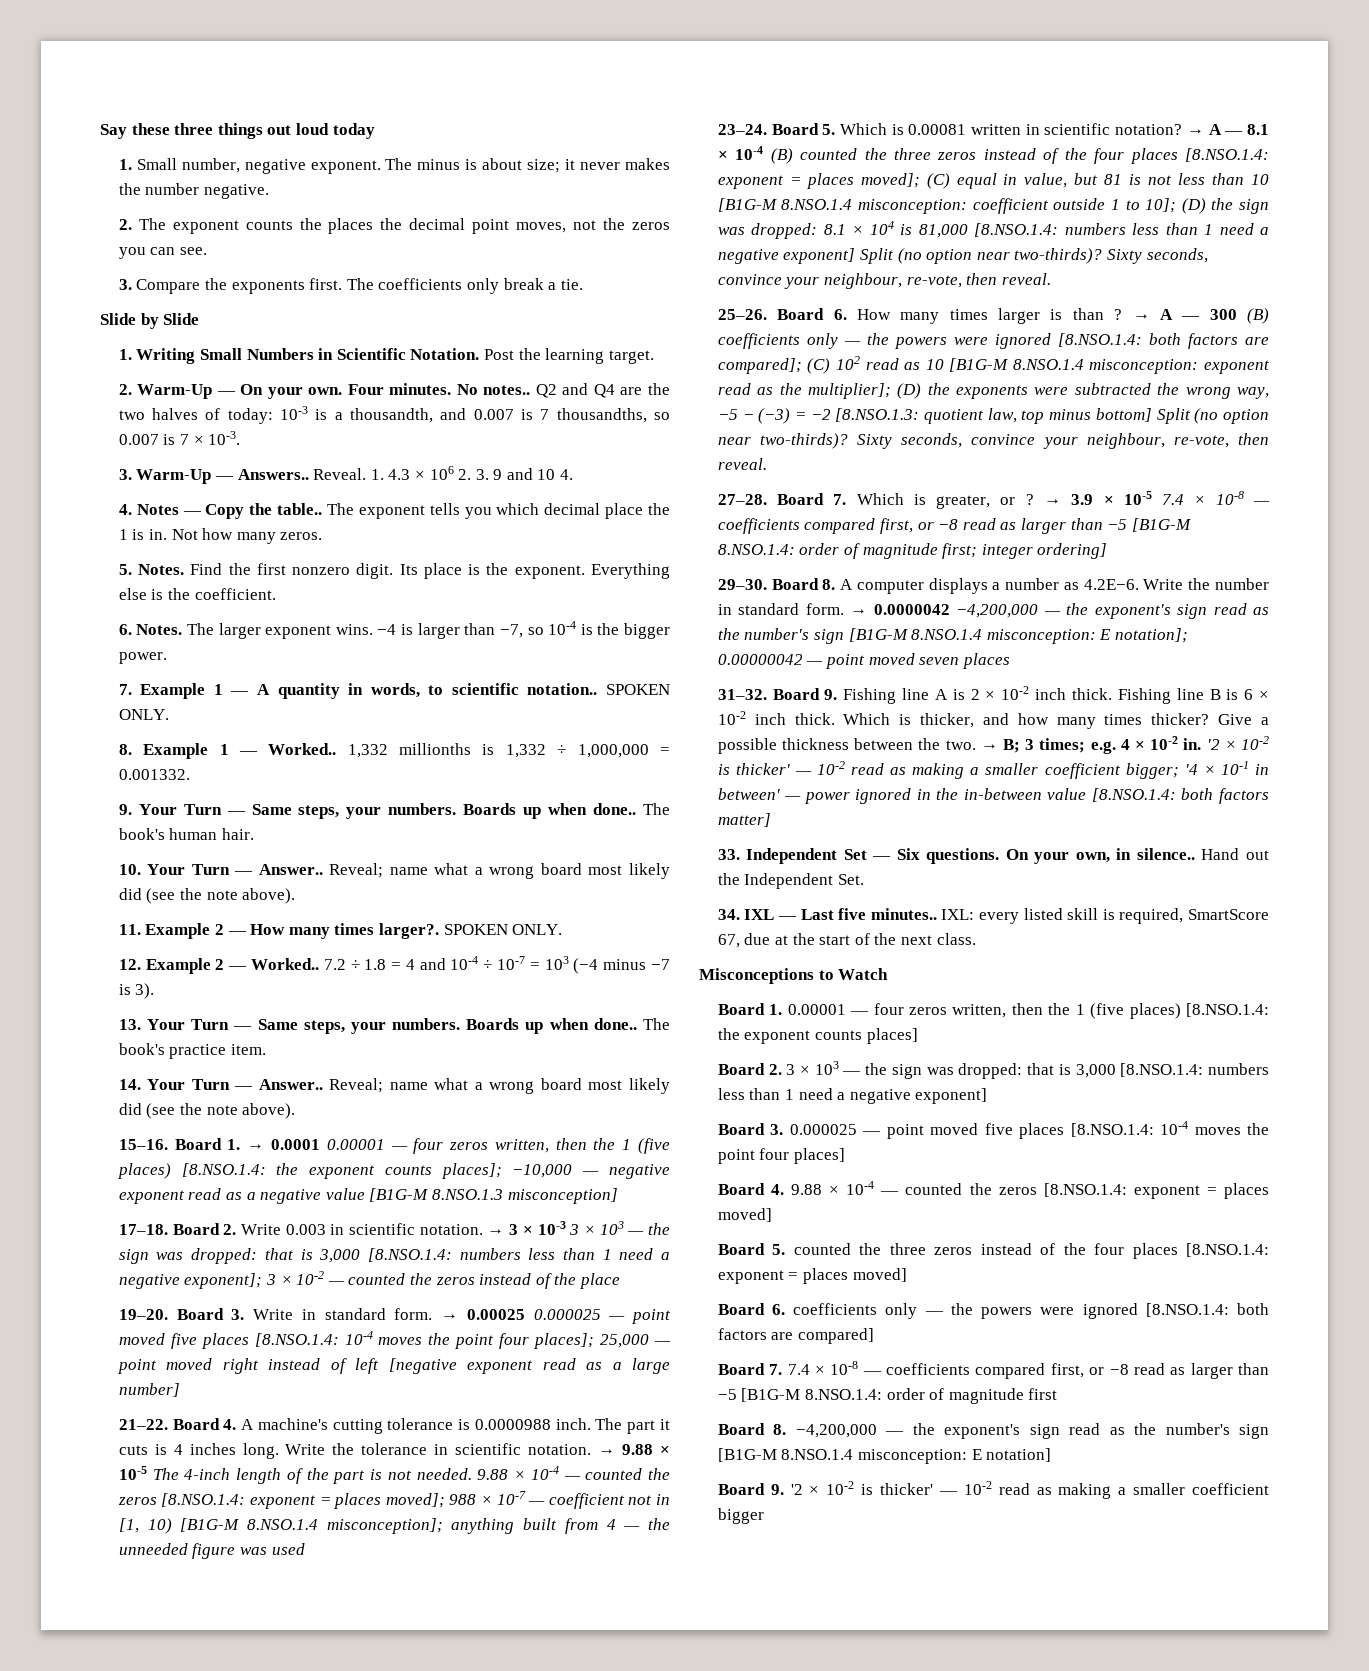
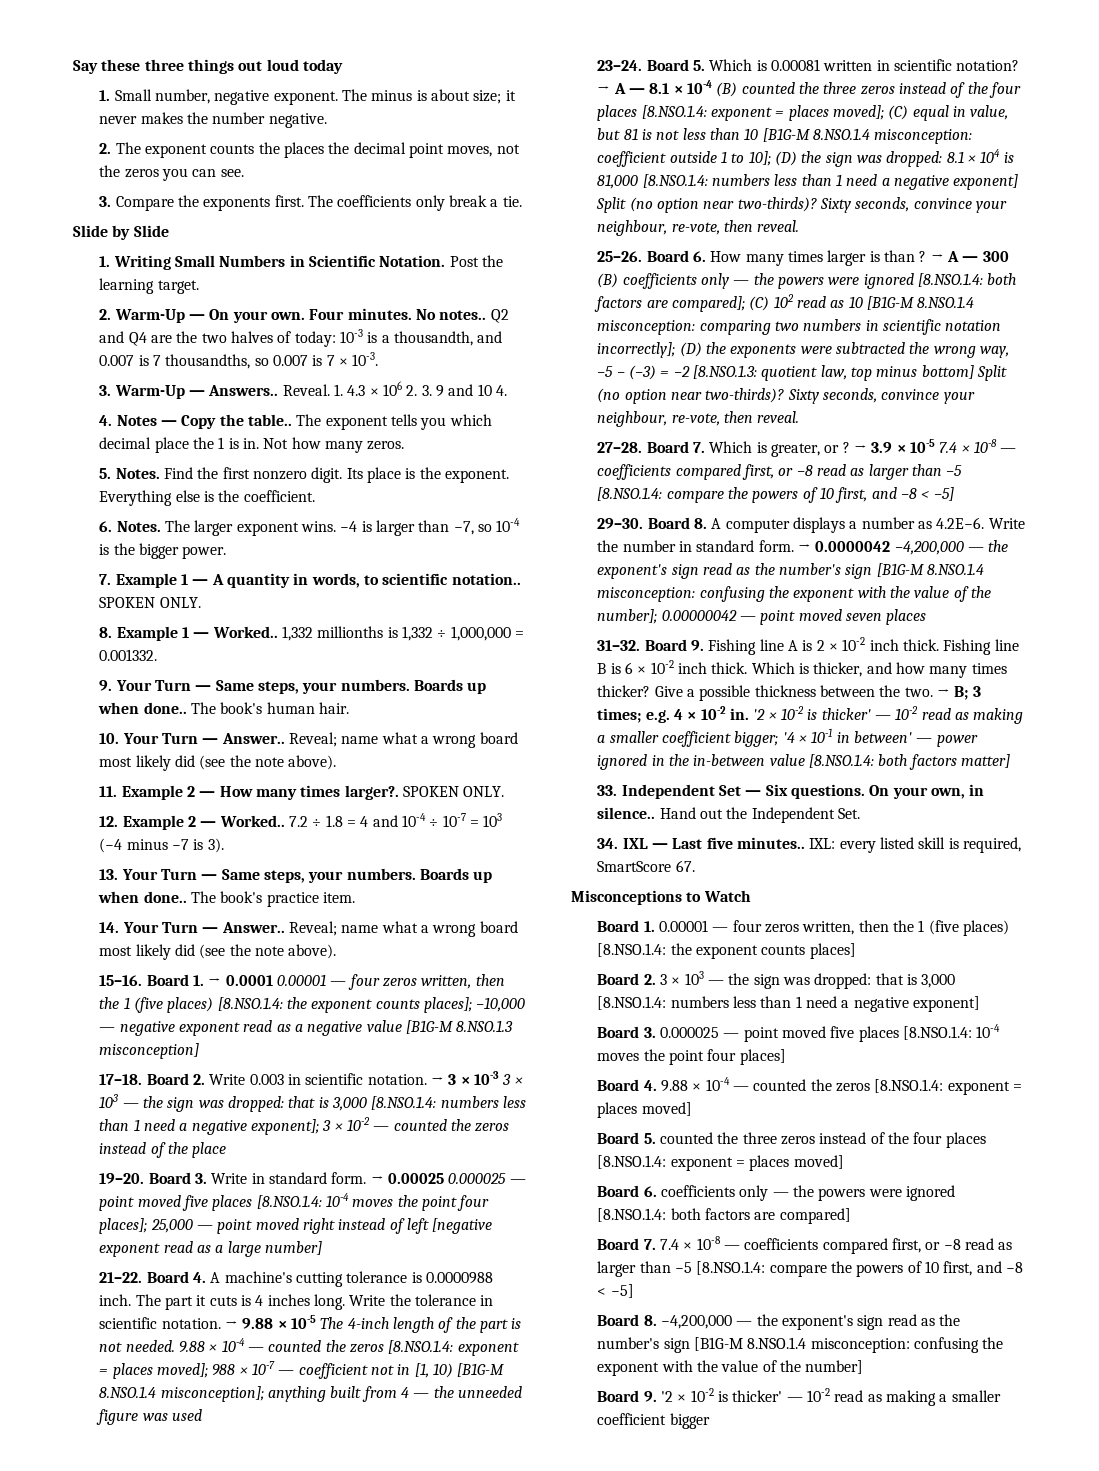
- → A — 300 (B) coefficients only — the powers were ignored [8.NSO.1.4: both factors are compared]; (C) 102 read as 10 [B1G-M 8.NSO.1.4 misconception: exponent read as the multiplier]; (D) the exponents were subtracted the wrong way, −5 − (−3) = −2 [8.NSO.1.3: quotient law, top minus bottom] Split (no option near two-thirds)?
+ → A — 300 (B) coefficients only — the powers were ignored [8.NSO.1.4: both factors are compared]; (C) 102 read as 10 [B1G-M 8.NSO.1.4 misconception: comparing two numbers in scientific notation incorrectly]; (D) the exponents were subtracted the wrong way, −5 − (−3) = −2 [8.NSO.1.3: quotient law, top minus bottom] Split (no option near two-thirds)?
- → 3.9 × 10-5 7.4 × 10-8 — coefficients compared first, or −8 read as larger than −5 [B1G-M 8.NSO.1.4: order of magnitude first; integer ordering]
+ → 3.9 × 10-5 7.4 × 10-8 — coefficients compared first, or −8 read as larger than −5 [8.NSO.1.4: compare the powers of 10 first, and −8 < −5]
- → 0.0000042 −4,200,000 — the exponent's sign read as the number's sign [B1G-M 8.NSO.1.4 misconception: E notation]; 0.00000042 — point moved seven places
+ → 0.0000042 −4,200,000 — the exponent's sign read as the number's sign [B1G-M 8.NSO.1.4 misconception: confusing the exponent with the value of the number]; 0.00000042 — point moved seven places
- IXL: every listed skill is required, SmartScore 67, due at the start of the next class.
+ IXL: every listed skill is required, SmartScore 67.
- Board 7. 7.4 × 10-8 — coefficients compared first, or −8 read as larger than −5 [B1G-M 8.NSO.1.4: order of magnitude first
+ Board 7. 7.4 × 10-8 — coefficients compared first, or −8 read as larger than −5 [8.NSO.1.4: compare the powers of 10 first, and −8 < −5]
- Board 8. −4,200,000 — the exponent's sign read as the number's sign [B1G-M 8.NSO.1.4 misconception: E notation]
+ Board 8. −4,200,000 — the exponent's sign read as the number's sign [B1G-M 8.NSO.1.4 misconception: confusing the exponent with the value of the number]

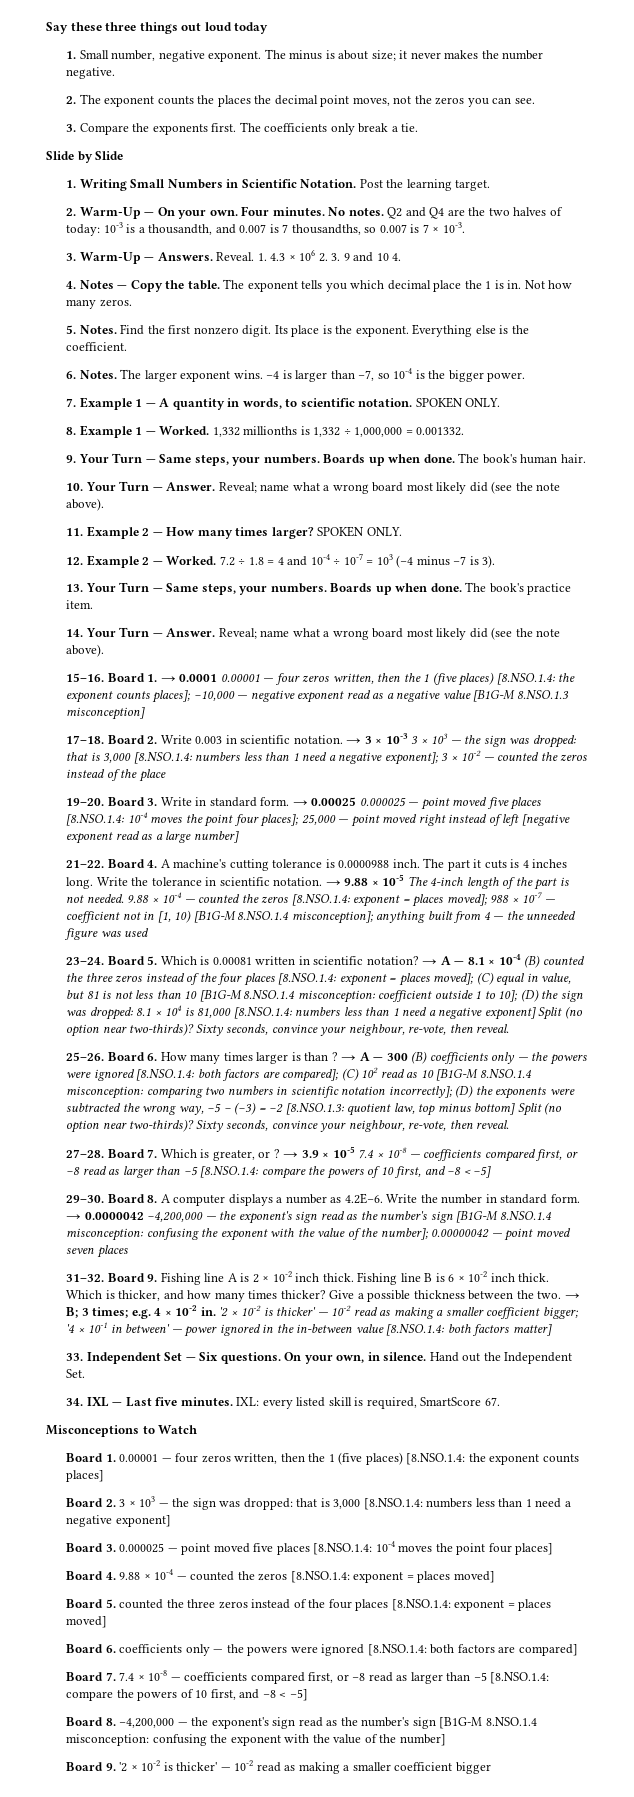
- No notes..
+ No notes.
- 3. Warm-Up — Answers..
+ 3. Warm-Up — Answers.
- 4. Notes — Copy the table..
+ 4. Notes — Copy the table.
- 7. Example 1 — A quantity in words, to scientific notation..
+ 7. Example 1 — A quantity in words, to scientific notation.
- 8. Example 1 — Worked..
+ 8. Example 1 — Worked.
- 9. Your Turn — Same steps, your numbers. Boards up when done..
+ 9. Your Turn — Same steps, your numbers. Boards up when done.
- 10. Your Turn — Answer..
+ 10. Your Turn — Answer.
- 11. Example 2 — How many times larger?.
+ 11. Example 2 — How many times larger?
- 12. Example 2 — Worked..
+ 12. Example 2 — Worked.
- 13. Your Turn — Same steps, your numbers. Boards up when done..
+ 13. Your Turn — Same steps, your numbers. Boards up when done.
- 14. Your Turn — Answer..
+ 14. Your Turn — Answer.
- On your own, in silence..
+ On your own, in silence.
- 34. IXL — Last five minutes..
+ 34. IXL — Last five minutes.

